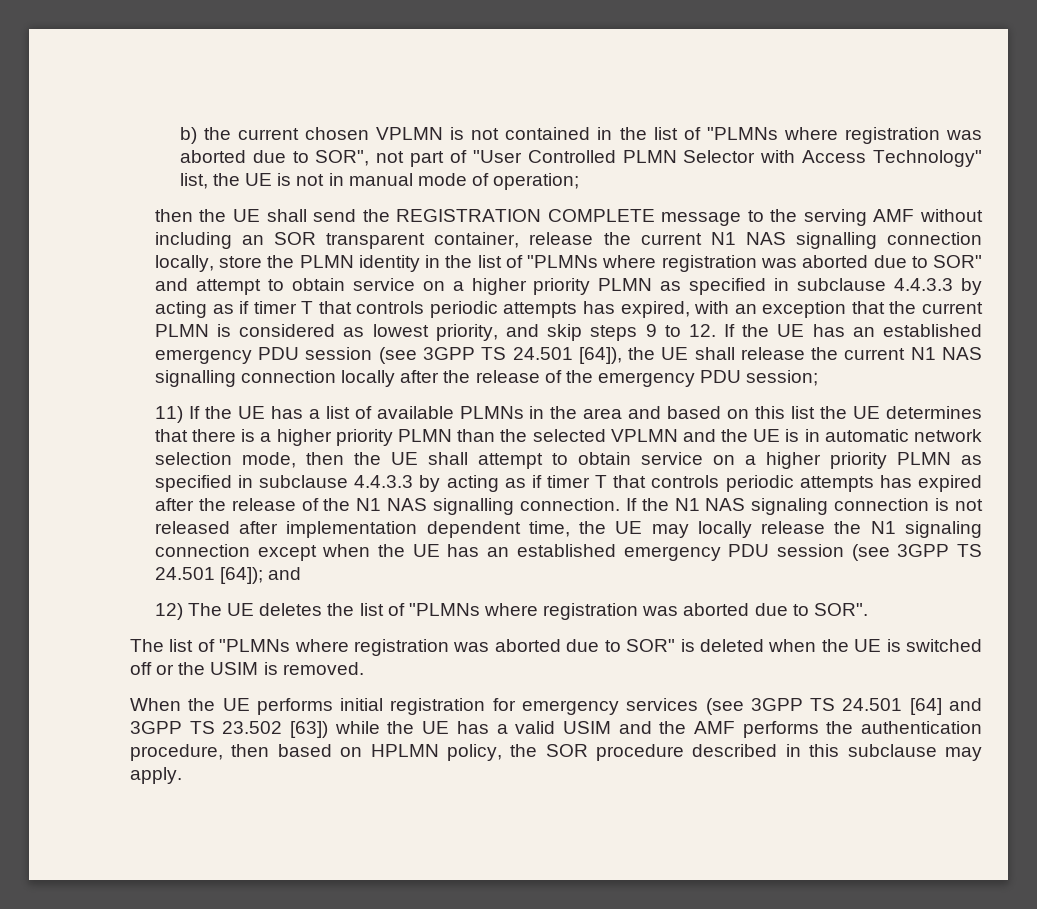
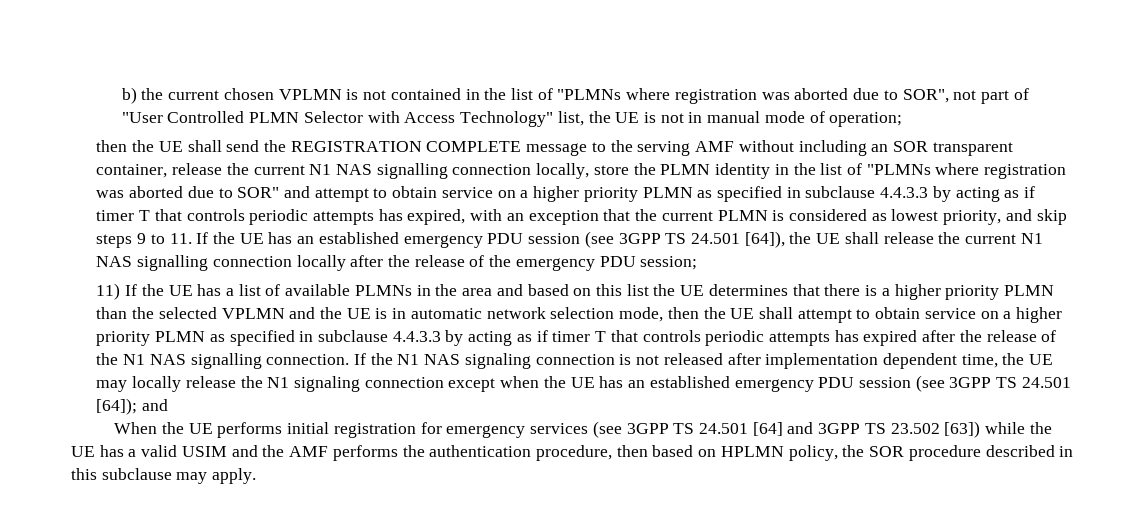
- then the UE shall send the REGISTRATION COMPLETE message to the serving AMF without including an SOR transparent container, release the current N1 NAS signalling connection locally, store the PLMN identity in the list of "PLMNs where registration was aborted due to SOR" and attempt to obtain service on a higher priority PLMN as specified in subclause 4.4.3.3 by acting as if timer T that controls periodic attempts has expired, with an exception that the current PLMN is considered as lowest priority, and skip steps 9 to 12. If the UE has an established emergency PDU session (see 3GPP TS 24.501 [64]), the UE shall release the current N1 NAS signalling connection locally after the release of the emergency PDU session;
+ then the UE shall send the REGISTRATION COMPLETE message to the serving AMF without including an SOR transparent container, release the current N1 NAS signalling connection locally, store the PLMN identity in the list of "PLMNs where registration was aborted due to SOR" and attempt to obtain service on a higher priority PLMN as specified in subclause 4.4.3.3 by acting as if timer T that controls periodic attempts has expired, with an exception that the current PLMN is considered as lowest priority, and skip steps 9 to 11. If the UE has an established emergency PDU session (see 3GPP TS 24.501 [64]), the UE shall release the current N1 NAS signalling connection locally after the release of the emergency PDU session;
- 12) The UE deletes the list of "PLMNs where registration was aborted due to SOR".
- The list of "PLMNs where registration was aborted due to SOR" is deleted when the UE is switched off or the USIM is removed.

